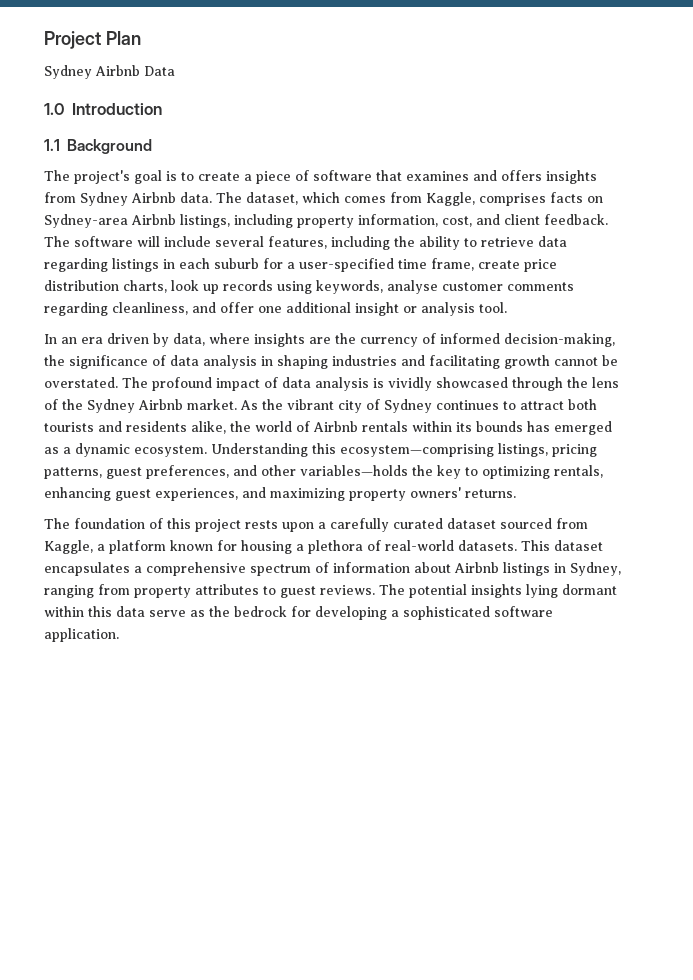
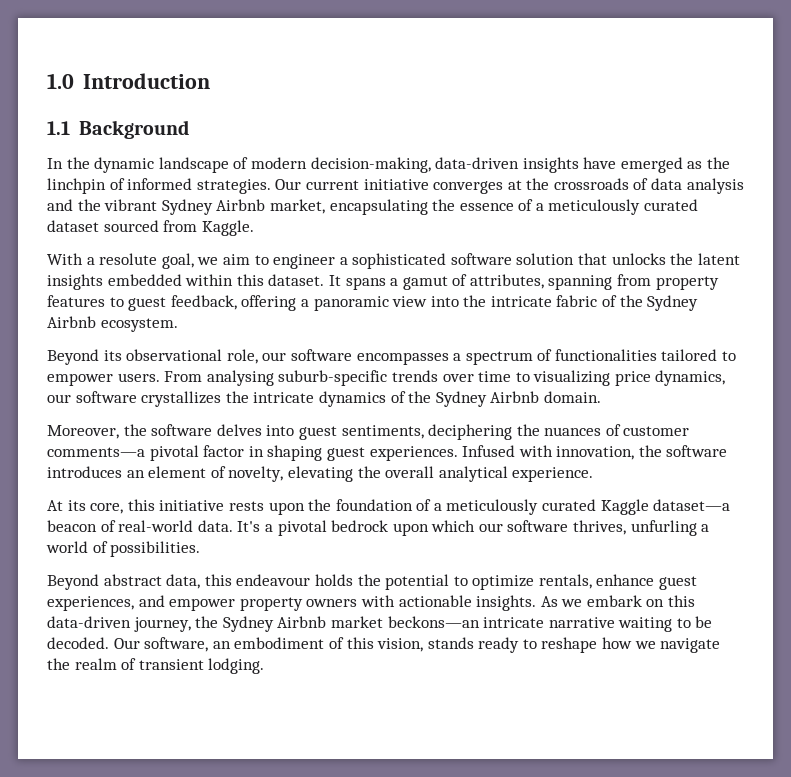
- Project Plan
- Sydney Airbnb Data
- The project's goal is to create a piece of software that examines and offers insights from Sydney Airbnb data. The dataset, which comes from Kaggle, comprises facts on Sydney-area Airbnb listings, including property information, cost, and client feedback. The software will include several features, including the ability to retrieve data regarding listings in each suburb for a user-specified time frame, create price distribution charts, look up records using keywords, analyse customer comments regarding cleanliness, and offer one additional insight or analysis tool.
- In an era driven by data, where insights are the currency of informed decision-making, the significance of data analysis in shaping industries and facilitating growth cannot be overstated. The profound impact of data analysis is vividly showcased through the lens of the Sydney Airbnb market. As the vibrant city of Sydney continues to attract both tourists and residents alike, the world of Airbnb rentals within its bounds has emerged as a dynamic ecosystem. Understanding this ecosystem—comprising listings, pricing patterns, guest preferences, and other variables—holds the key to optimizing rentals, enhancing guest experiences, and maximizing property owners' returns.
- The foundation of this project rests upon a carefully curated dataset sourced from Kaggle, a platform known for housing a plethora of real-world datasets. This dataset encapsulates a comprehensive spectrum of information about Airbnb listings in Sydney, ranging from property attributes to guest reviews. The potential insights lying dormant within this data serve as the bedrock for developing a sophisticated software application.
+ In the dynamic landscape of modern decision-making, data-driven insights have emerged as the linchpin of informed strategies. Our current initiative converges at the crossroads of data analysis and the vibrant Sydney Airbnb market, encapsulating the essence of a meticulously curated dataset sourced from Kaggle.
+ With a resolute goal, we aim to engineer a sophisticated software solution that unlocks the latent insights embedded within this dataset. It spans a gamut of attributes, spanning from property features to guest feedback, offering a panoramic view into the intricate fabric of the Sydney Airbnb ecosystem.
+ Beyond its observational role, our software encompasses a spectrum of functionalities tailored to empower users. From analysing suburb-specific trends over time to visualizing price dynamics, our software crystallizes the intricate dynamics of the Sydney Airbnb domain.
+ Moreover, the software delves into guest sentiments, deciphering the nuances of customer comments—a pivotal factor in shaping guest experiences. Infused with innovation, the software introduces an element of novelty, elevating the overall analytical experience.
+ At its core, this initiative rests upon the foundation of a meticulously curated Kaggle dataset—a beacon of real-world data. It's a pivotal bedrock upon which our software thrives, unfurling a world of possibilities.
+ Beyond abstract data, this endeavour holds the potential to optimize rentals, enhance guest experiences, and empower property owners with actionable insights. As we embark on this data-driven journey, the Sydney Airbnb market beckons—an intricate narrative waiting to be decoded. Our software, an embodiment of this vision, stands ready to reshape how we navigate the realm of transient lodging.

